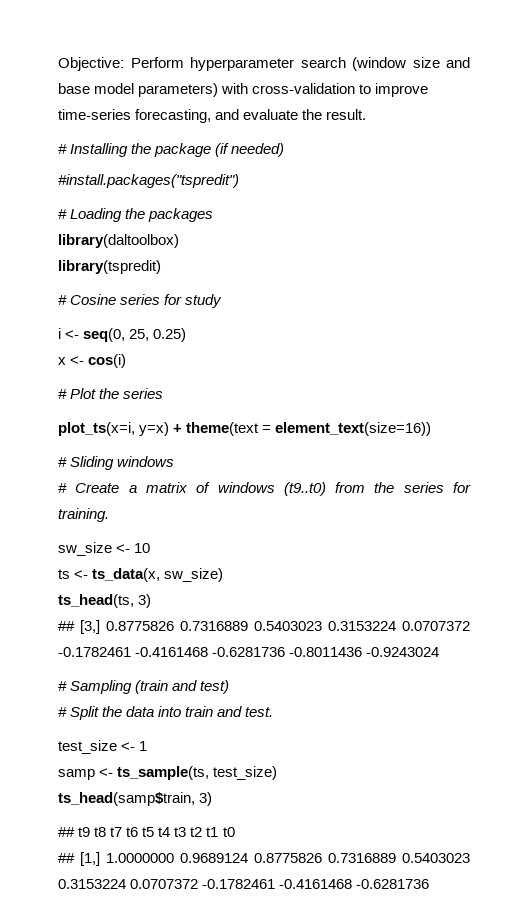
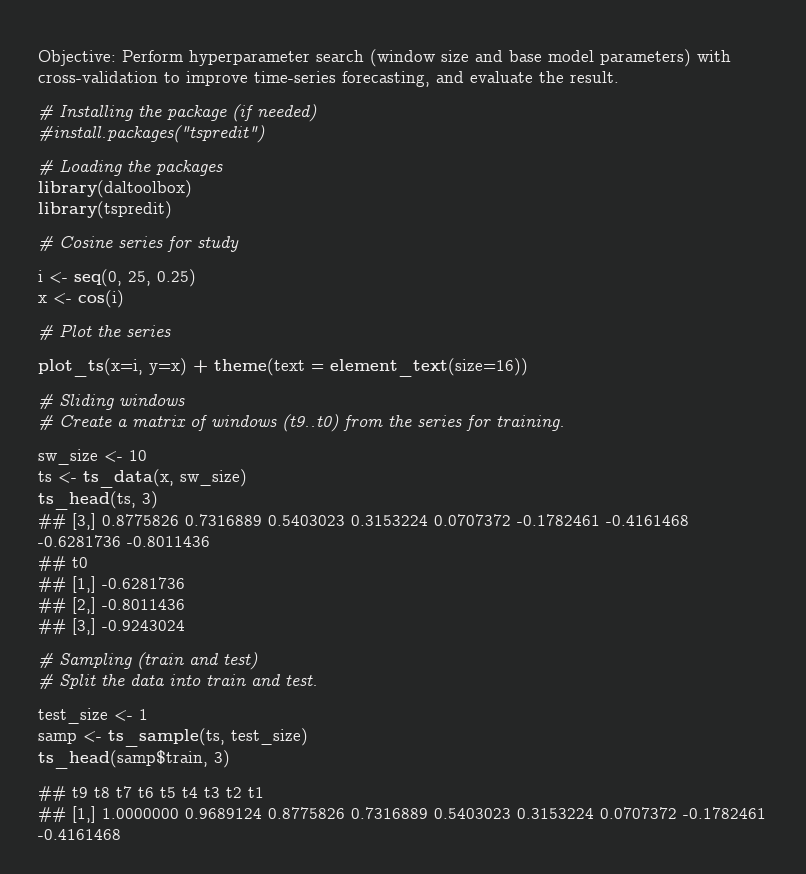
- ## [3,] 0.8775826 0.7316889 0.5403023 0.3153224 0.0707372 -0.1782461 -0.4161468 -0.6281736 -0.8011436 -0.9243024
+ ## [3,] 0.8775826 0.7316889 0.5403023 0.3153224 0.0707372 -0.1782461 -0.4161468 -0.6281736 -0.8011436
+ ## t0
+ ## [1,] -0.6281736
+ ## [2,] -0.8011436
+ ## [3,] -0.9243024
- ## t9 t8 t7 t6 t5 t4 t3 t2 t1 t0
+ ## t9 t8 t7 t6 t5 t4 t3 t2 t1
- ## [1,] 1.0000000 0.9689124 0.8775826 0.7316889 0.5403023 0.3153224 0.0707372 -0.1782461 -0.4161468 -0.6281736
+ ## [1,] 1.0000000 0.9689124 0.8775826 0.7316889 0.5403023 0.3153224 0.0707372 -0.1782461 -0.4161468

